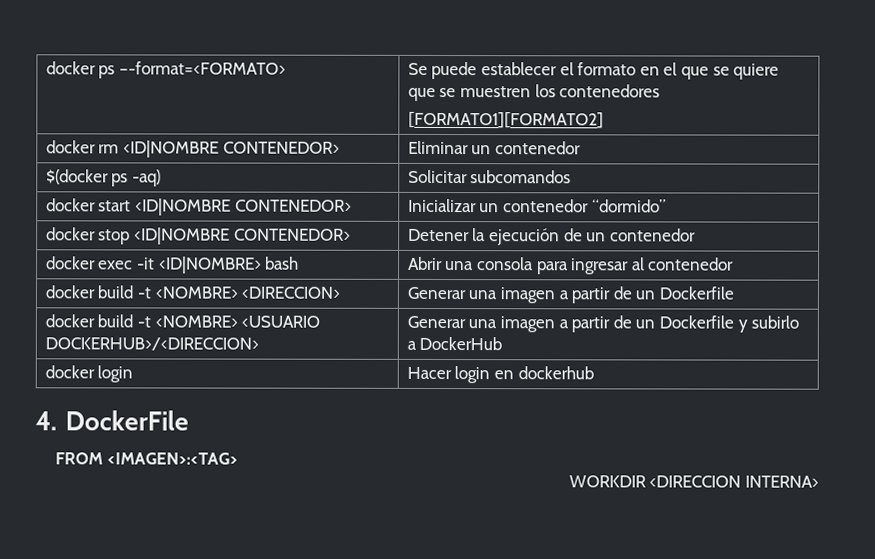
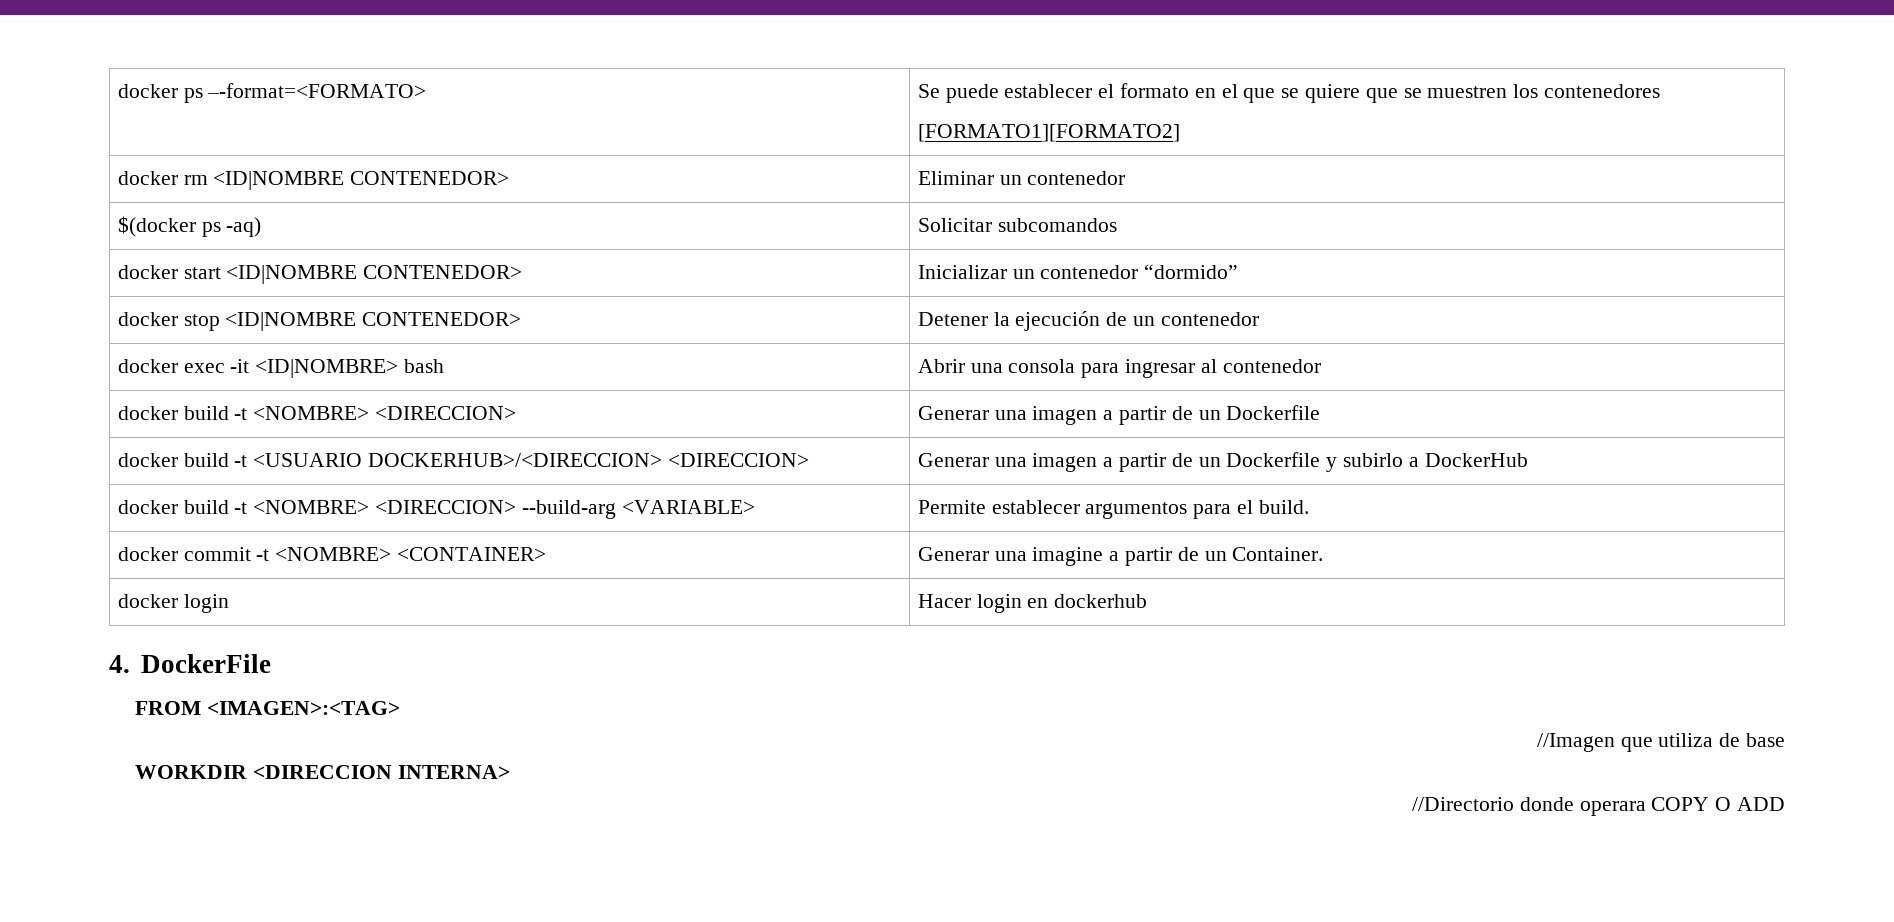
- docker build -t <NOMBRE> <USUARIO DOCKERHUB>/<DIRECCION> | Generar una imagen a partir de un Dockerfile y subirlo a DockerHub
+ docker build -t <USUARIO DOCKERHUB>/<DIRECCION> <DIRECCION> | Generar una imagen a partir de un Dockerfile y subirlo a DockerHub
+ docker build -t <NOMBRE> <DIRECCION> --build-arg <VARIABLE> | Permite establecer argumentos para el build.
+ docker commit -t <NOMBRE> <CONTAINER> | Generar una imagine a partir de un Container.
+ //Imagen que utiliza de base
  WORKDIR <DIRECCION INTERNA>
+ //Directorio donde operara COPY O ADD

